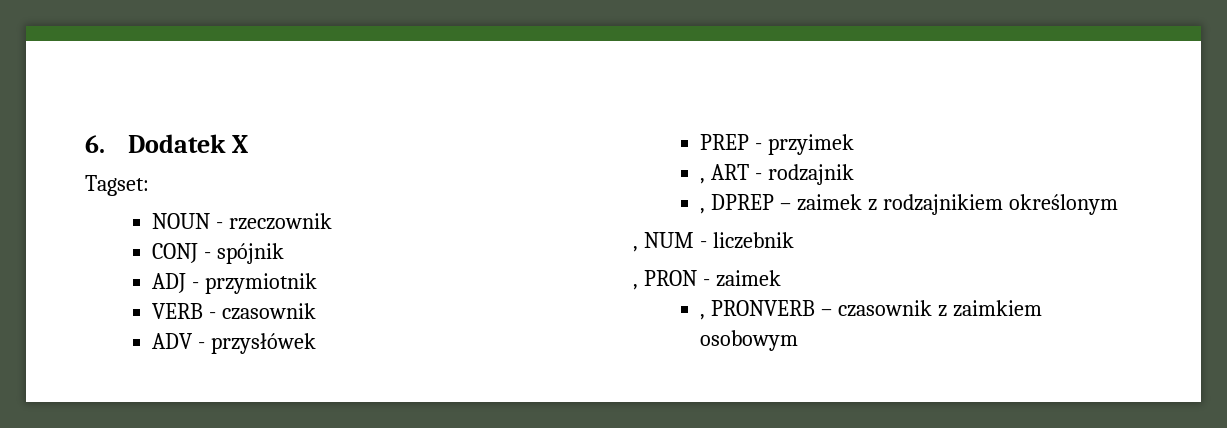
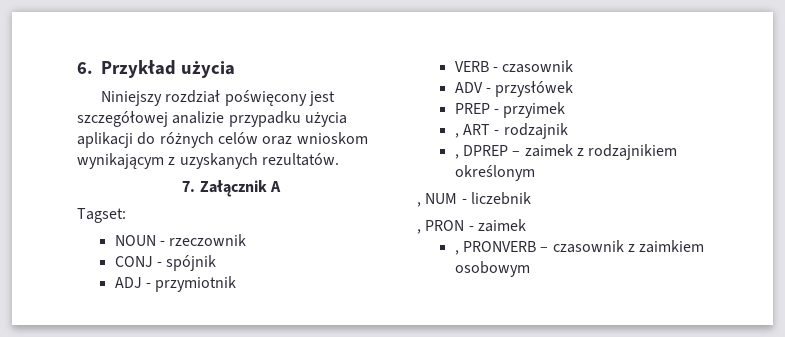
- 6. Dodatek X
+ 6. Przykład użycia
+ Niniejszy rozdział poświęcony jest szczegółowej analizie przypadku użycia aplikacji do różnych celów oraz wnioskom wynikającym z uzyskanych rezultatów.
+ 7. Załącznik A

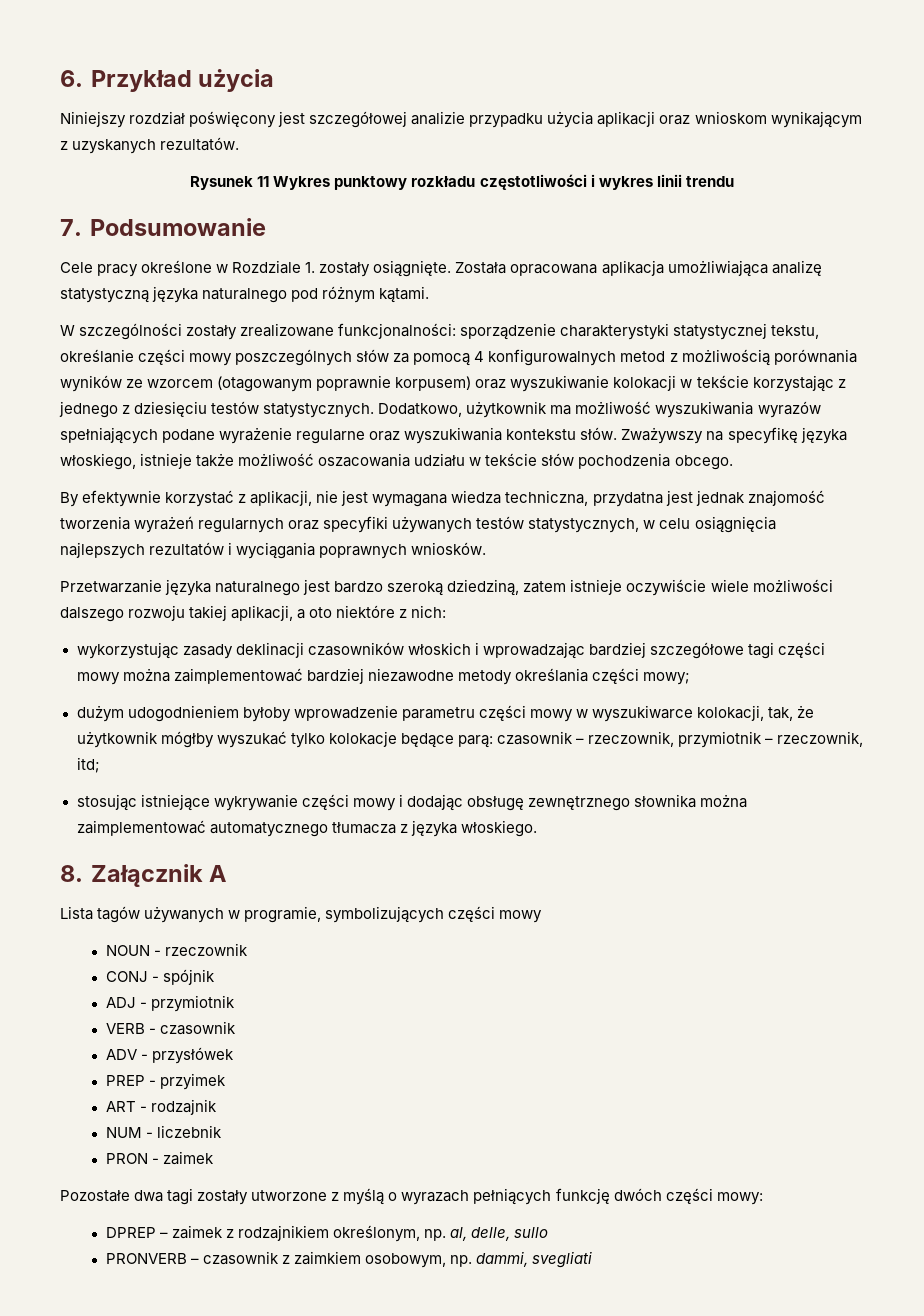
- Niniejszy rozdział poświęcony jest szczegółowej analizie przypadku użycia aplikacji do różnych celów oraz wnioskom wynikającym z uzyskanych rezultatów.
+ Niniejszy rozdział poświęcony jest szczegółowej analizie przypadku użycia aplikacji oraz wnioskom wynikającym z uzyskanych rezultatów.
- 7. Załącznik A
- Tagset:
+ Rysunek 11 Wykres punktowy rozkładu częstotliwości i wykres linii trendu
+ 7. Podsumowanie
+ Cele pracy określone w Rozdziale 1. zostały osiągnięte. Została opracowana aplikacja umożliwiająca analizę statystyczną języka naturalnego pod różnym kątami.
+ W szczególności zostały zrealizowane funkcjonalności: sporządzenie charakterystyki statystycznej tekstu, określanie części mowy poszczególnych słów za pomocą 4 konfigurowalnych metod z możliwością porównania wyników ze wzorcem (otagowanym poprawnie korpusem) oraz wyszukiwanie kolokacji w tekście korzystając z jednego z dziesięciu testów statystycznych. Dodatkowo, użytkownik ma możliwość wyszukiwania wyrazów spełniających podane wyrażenie regularne oraz wyszukiwania kontekstu słów. Zważywszy na specyfikę języka włoskiego, istnieje także możliwość oszacowania udziału w tekście słów pochodzenia obcego.
+ By efektywnie korzystać z aplikacji, nie jest wymagana wiedza techniczna, przydatna jest jednak znajomość tworzenia wyrażeń regularnych oraz specyfiki używanych testów statystycznych, w celu osiągnięcia najlepszych rezultatów i wyciągania poprawnych wniosków.
+ Przetwarzanie języka naturalnego jest bardzo szeroką dziedziną, zatem istnieje oczywiście wiele możliwości dalszego rozwoju takiej aplikacji, a oto niektóre z nich:
+ wykorzystując zasady deklinacji czasowników włoskich i wprowadzając bardziej szczegółowe tagi części mowy można zaimplementować bardziej niezawodne metody określania części mowy;
+ dużym udogodnieniem byłoby wprowadzenie parametru części mowy w wyszukiwarce kolokacji, tak, że użytkownik mógłby wyszukać tylko kolokacje będące parą: czasownik – rzeczownik, przymiotnik – rzeczownik, itd;
+ stosując istniejące wykrywanie części mowy i dodając obsługę zewnętrznego słownika można zaimplementować automatycznego tłumacza z języka włoskiego.
+ 8. Załącznik A
+ Lista tagów używanych w programie, symbolizujących części mowy
- , ART - rodzajnik
+ ART - rodzajnik
- , DPREP – zaimek z rodzajnikiem określonym
- , NUM - liczebnik
- , PRON - zaimek
- , PRONVERB – czasownik z zaimkiem osobowym
+ NUM - liczebnik
+ PRON - zaimek
+ Pozostałe dwa tagi zostały utworzone z myślą o wyrazach pełniących funkcję dwóch części mowy:
+ DPREP – zaimek z rodzajnikiem określonym, np. al, delle, sullo
+ PRONVERB – czasownik z zaimkiem osobowym, np. dammi, svegliati

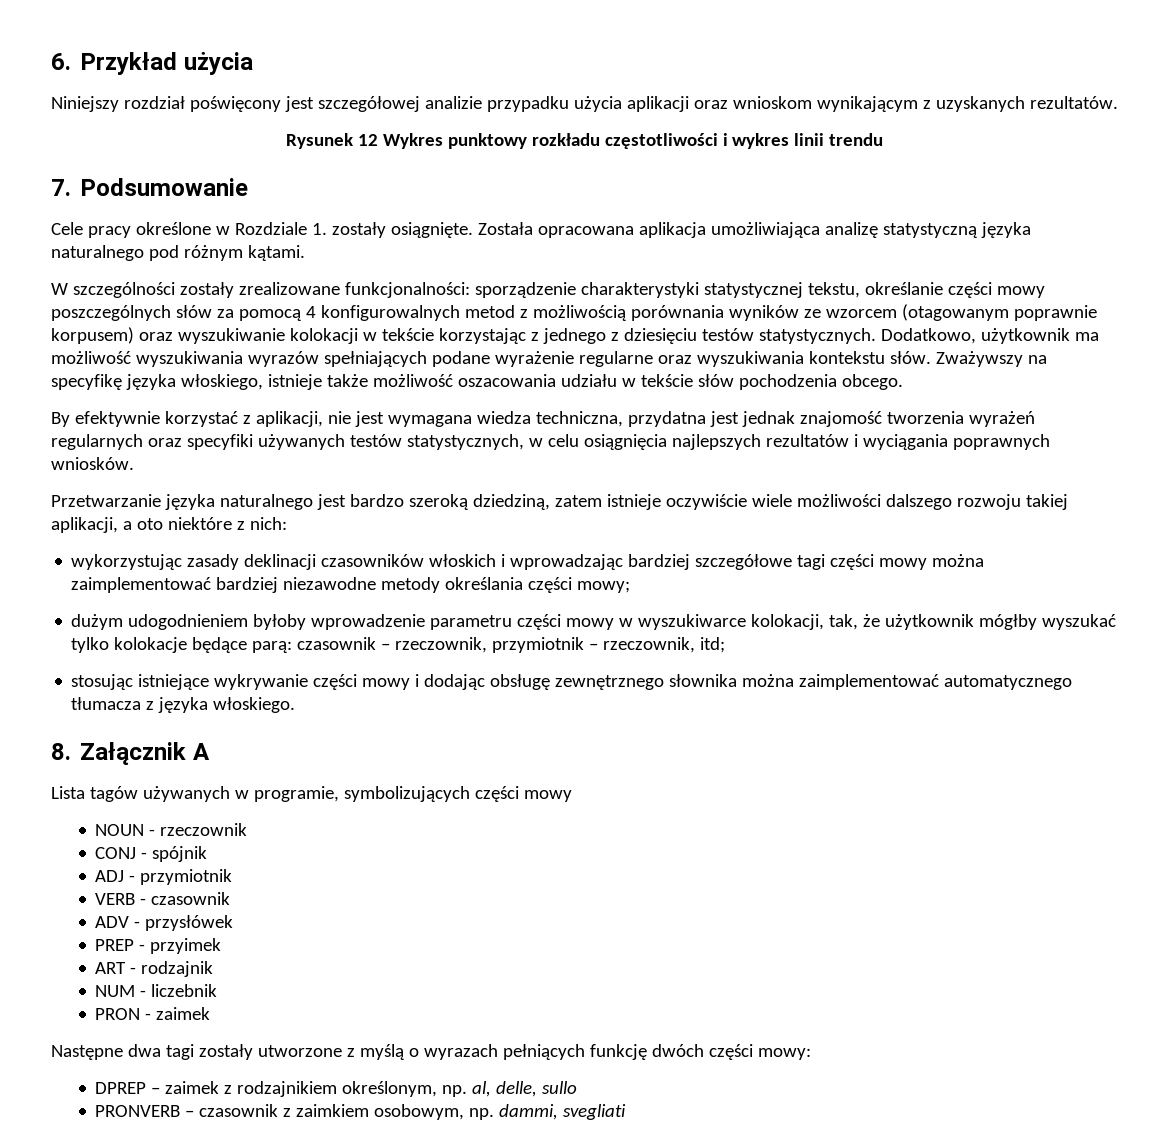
- Rysunek 11 Wykres punktowy rozkładu częstotliwości i wykres linii trendu
+ Rysunek 12 Wykres punktowy rozkładu częstotliwości i wykres linii trendu
- Pozostałe dwa tagi zostały utworzone z myślą o wyrazach pełniących funkcję dwóch części mowy:
+ Następne dwa tagi zostały utworzone z myślą o wyrazach pełniących funkcję dwóch części mowy:

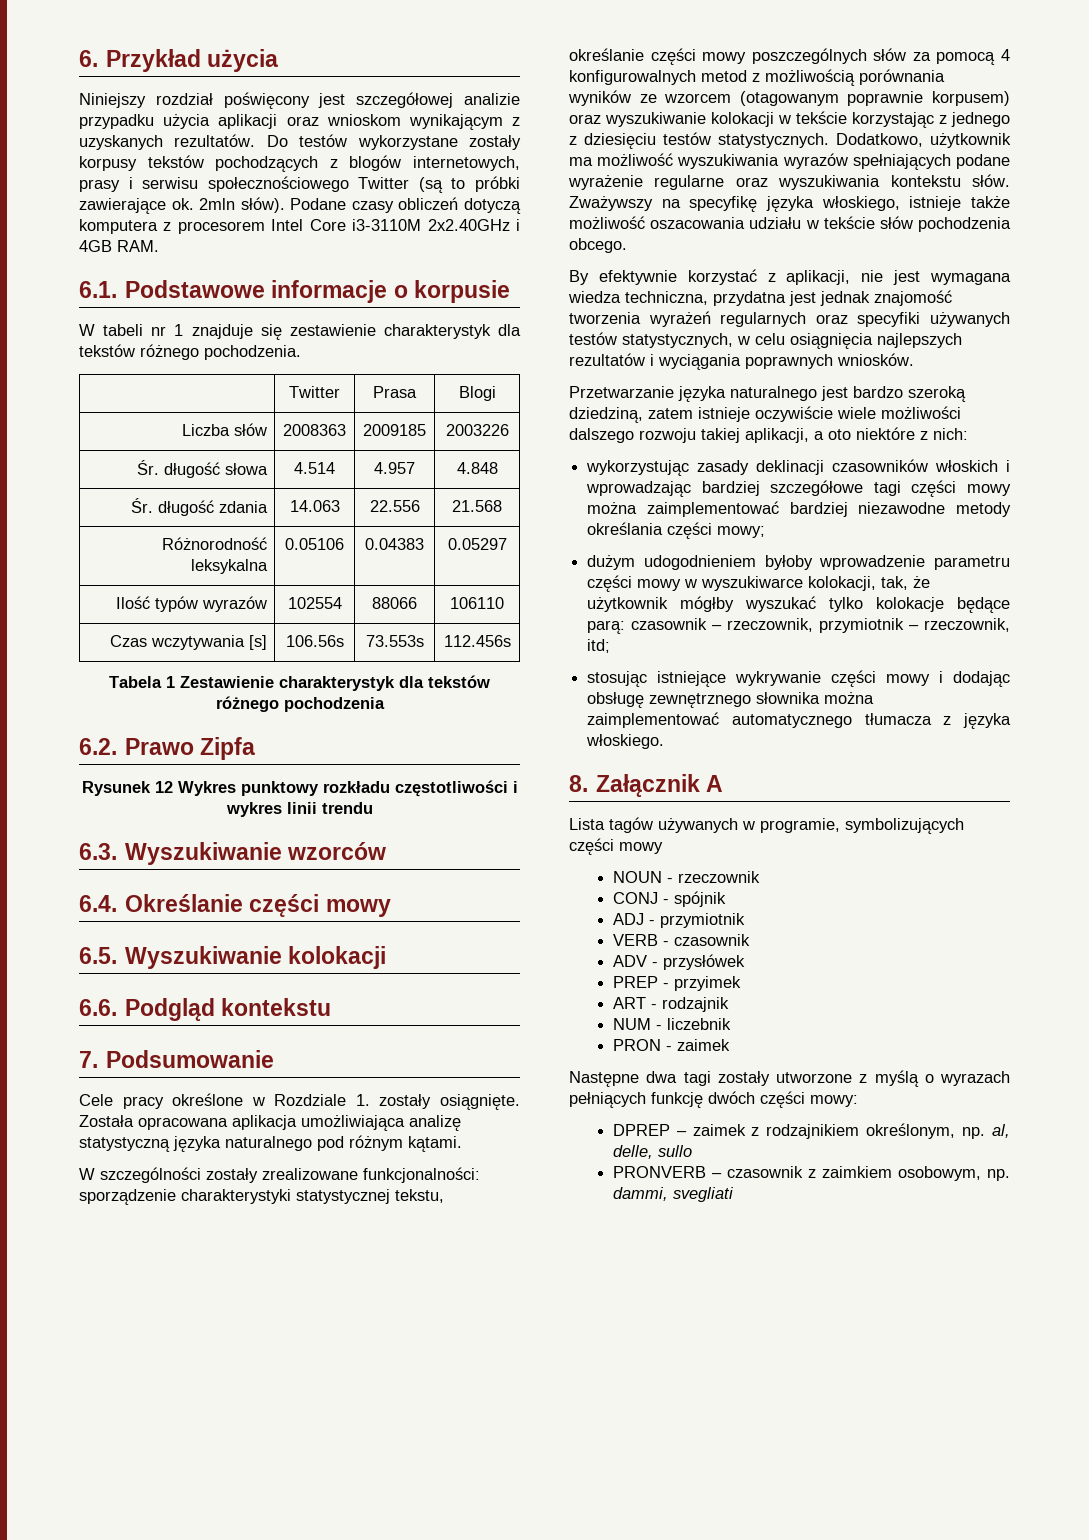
+ Do testów wykorzystane zostały korpusy tekstów pochodzących z blogów internetowych, prasy i serwisu społecznościowego Twitter (są to próbki zawierające ok. 2mln słów). Podane czasy obliczeń dotyczą komputera z procesorem Intel Core i3-3110M 2x2.40GHz i 4GB RAM.
+ 6.1. Podstawowe informacje o korpusie
+ W tabeli nr 1 znajduje się zestawienie charakterystyk dla tekstów różnego pochodzenia.
+ | Twitter | Prasa | Blogi
+ Liczba słów | 2008363 | 2009185 | 2003226
+ Śr. długość słowa | 4.514 | 4.957 | 4.848
+ Śr. długość zdania | 14.063 | 22.556 | 21.568
+ Różnorodność leksykalna | 0.05106 | 0.04383 | 0.05297
+ Ilość typów wyrazów | 102554 | 88066 | 106110
+ Czas wczytywania [s] | 106.56s | 73.553s | 112.456s
+ Tabela 1 Zestawienie charakterystyk dla tekstów różnego pochodzenia
+ 6.2. Prawo Zipfa
+ 6.3. Wyszukiwanie wzorców
+ 6.4. Określanie części mowy
+ 6.5. Wyszukiwanie kolokacji
+ 6.6. Podgląd kontekstu

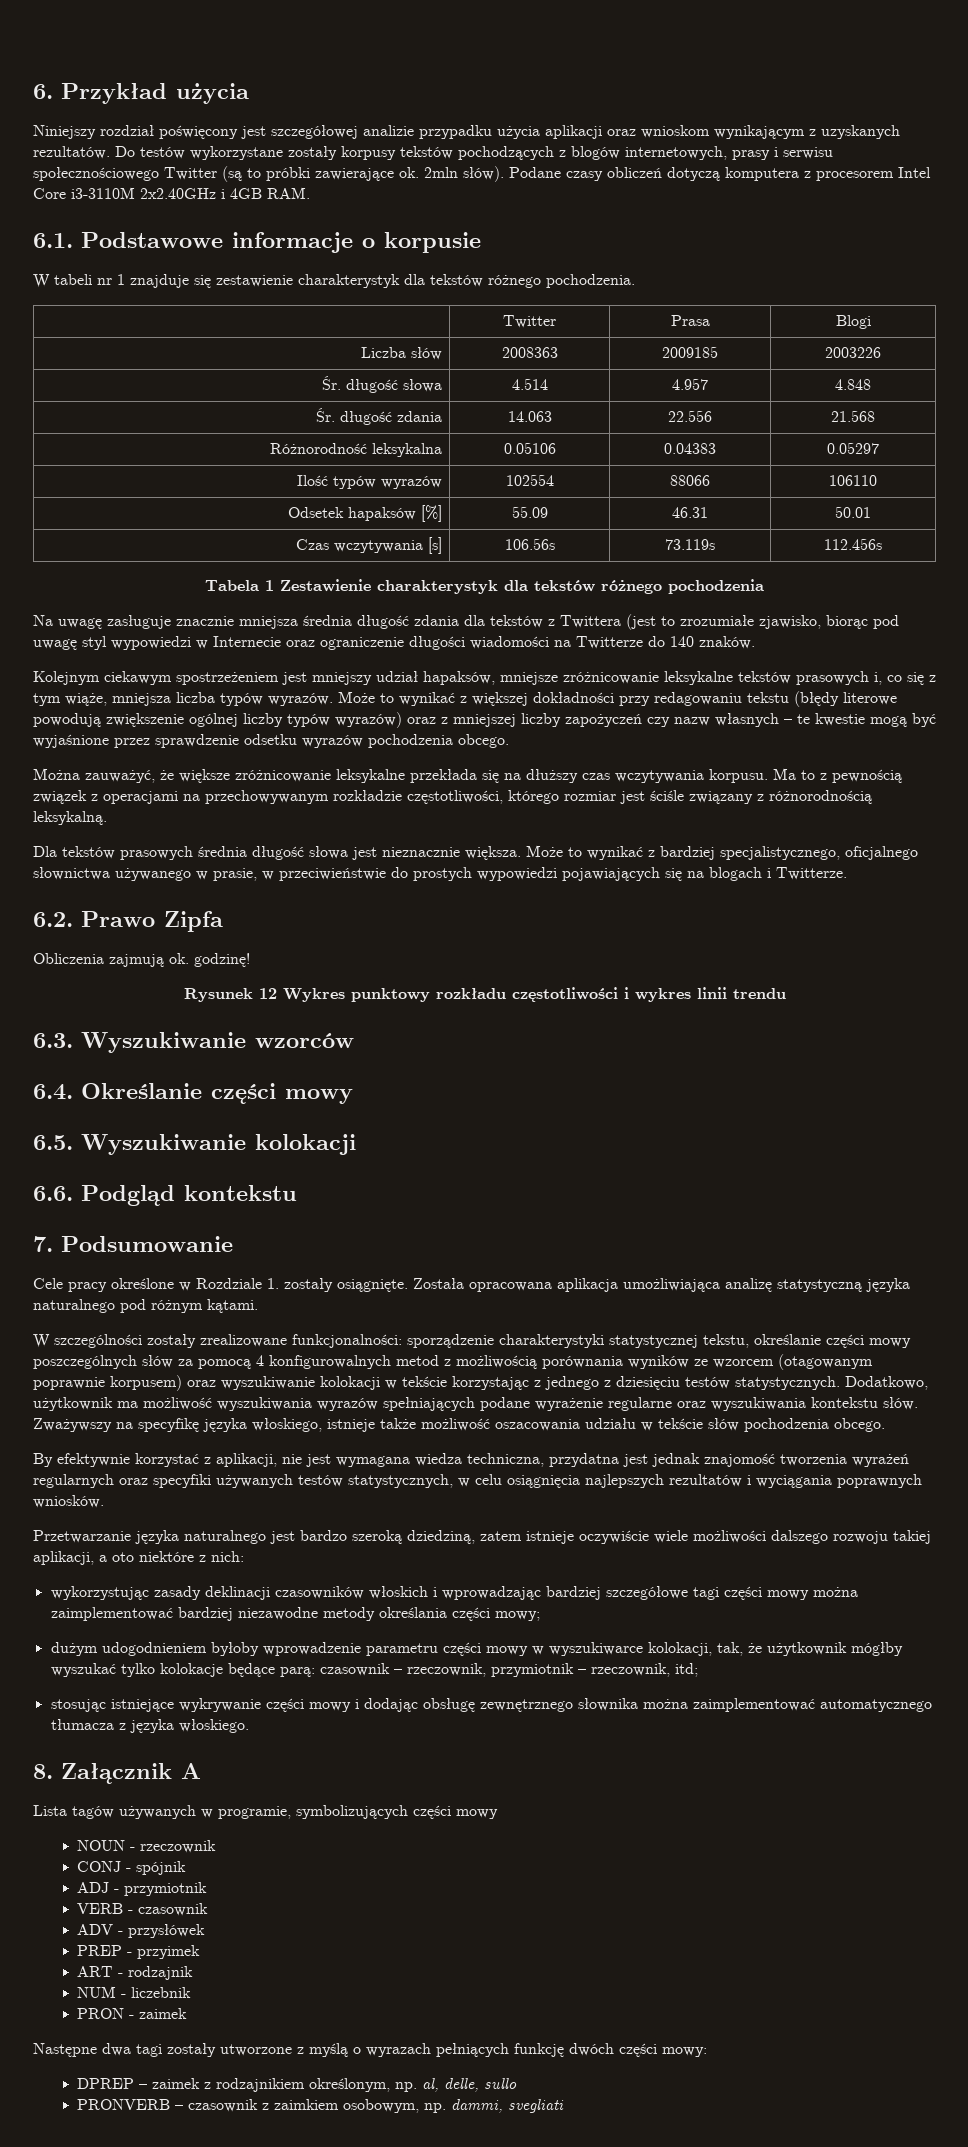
+ Odsetek hapaksów [%] | 55.09 | 46.31 | 50.01
- Czas wczytywania [s] | 106.56s | 73.553s | 112.456s
+ Czas wczytywania [s] | 106.56s | 73.119s | 112.456s
+ Na uwagę zasługuje znacznie mniejsza średnia długość zdania dla tekstów z Twittera (jest to zrozumiałe zjawisko, biorąc pod uwagę styl wypowiedzi w Internecie oraz ograniczenie długości wiadomości na Twitterze do 140 znaków.
+ Kolejnym ciekawym spostrzeżeniem jest mniejszy udział hapaksów, mniejsze zróżnicowanie leksykalne tekstów prasowych i, co się z tym wiąże, mniejsza liczba typów wyrazów. Może to wynikać z większej dokładności przy redagowaniu tekstu (błędy literowe powodują zwiększenie ogólnej liczby typów wyrazów) oraz z mniejszej liczby zapożyczeń czy nazw własnych – te kwestie mogą być wyjaśnione przez sprawdzenie odsetku wyrazów pochodzenia obcego.
+ Można zauważyć, że większe zróżnicowanie leksykalne przekłada się na dłuższy czas wczytywania korpusu. Ma to z pewnością związek z operacjami na przechowywanym rozkładzie częstotliwości, którego rozmiar jest ściśle związany z różnorodnością leksykalną.
+ Dla tekstów prasowych średnia długość słowa jest nieznacznie większa. Może to wynikać z bardziej specjalistycznego, oficjalnego słownictwa używanego w prasie, w przeciwieństwie do prostych wypowiedzi pojawiających się na blogach i Twitterze.
+ Obliczenia zajmują ok. godzinę!

